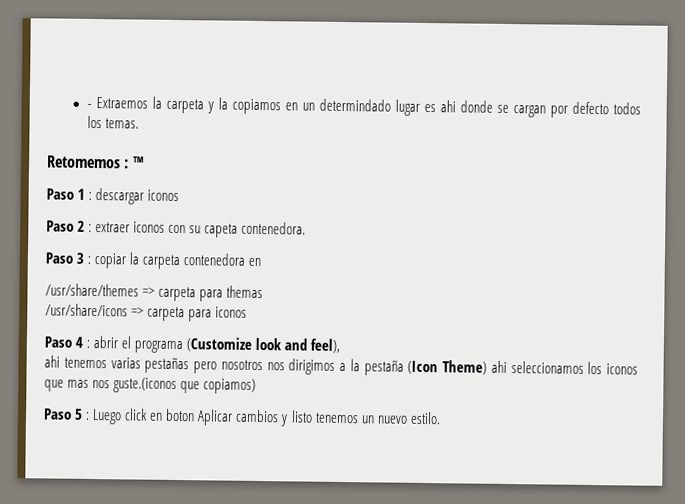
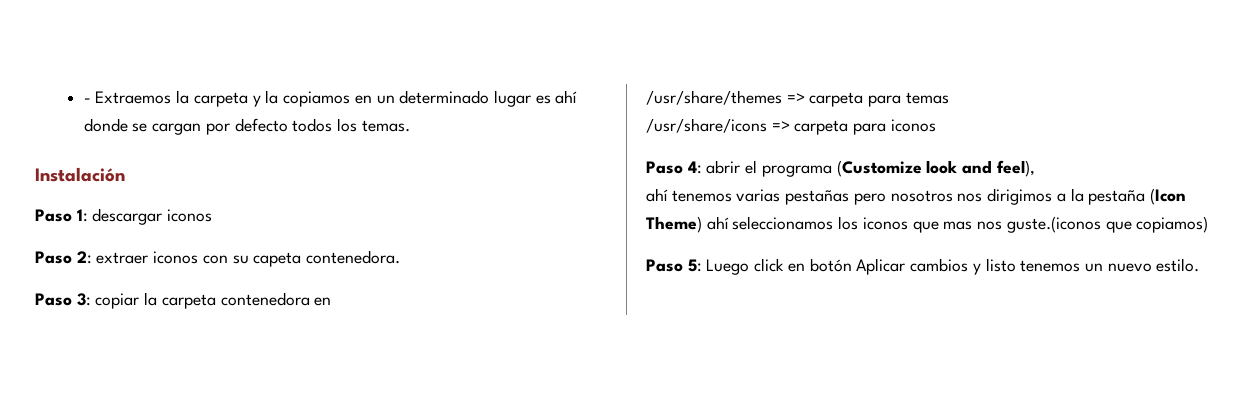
- - Extraemos la carpeta y la copiamos en un determindado lugar es ahi donde se cargan por defecto todos los temas.
+ - Extraemos la carpeta y la copiamos en un determinado lugar es ahí donde se cargan por defecto todos los temas.
- Retomemos : ™
- Paso 1 : descargar iconos
+ Instalación
+ Paso 1: descargar iconos
- Paso 2 : extraer iconos con su capeta contenedora.
+ Paso 2: extraer iconos con su capeta contenedora.
- Paso 3 : copiar la carpeta contenedora en
+ Paso 3: copiar la carpeta contenedora en
- /usr/share/themes => carpeta para themas
+ /usr/share/themes => carpeta para temas
- Paso 4 : abrir el programa (Customize look and feel),
+ Paso 4: abrir el programa (Customize look and feel),
- ahi tenemos varias pestañas pero nosotros nos dirigimos a la pestaña (Icon Theme) ahi seleccionamos los iconos que mas nos guste.(iconos que copiamos)
+ ahí tenemos varias pestañas pero nosotros nos dirigimos a la pestaña (Icon Theme) ahí seleccionamos los iconos que mas nos guste.(iconos que copiamos)
- Paso 5 : Luego click en boton Aplicar cambios y listo tenemos un nuevo estilo.
+ Paso 5: Luego click en botón Aplicar cambios y listo tenemos un nuevo estilo.

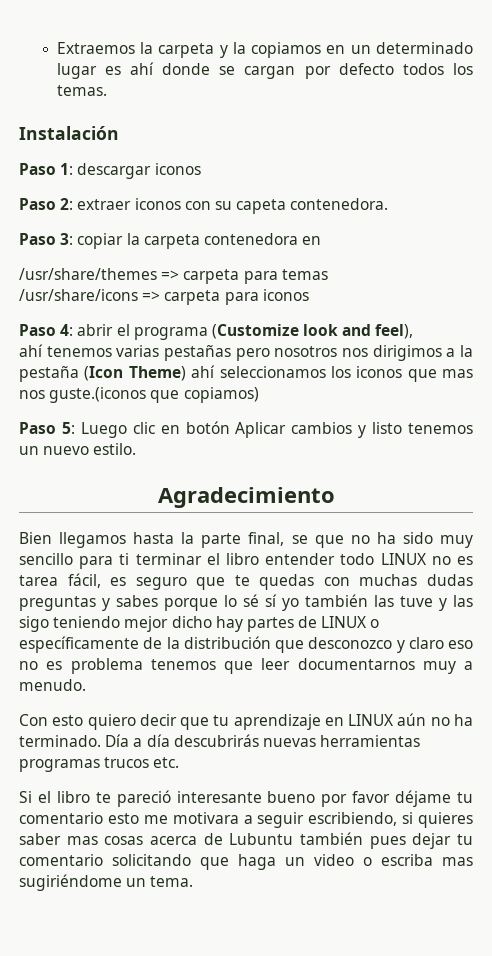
- - Extraemos la carpeta y la copiamos en un determinado lugar es ahí donde se cargan por defecto todos los temas.
+ Extraemos la carpeta y la copiamos en un determinado lugar es ahí donde se cargan por defecto todos los temas.
- Paso 5: Luego click en botón Aplicar cambios y listo tenemos un nuevo estilo.
+ Paso 5: Luego clic en botón Aplicar cambios y listo tenemos un nuevo estilo.
+ Agradecimiento
+ Bien llegamos hasta la parte final, se que no ha sido muy sencillo para ti terminar el libro entender todo LINUX no es tarea fácil, es seguro que te quedas con muchas dudas preguntas y sabes porque lo sé sí yo también las tuve y las sigo teniendo mejor dicho hay partes de LINUX o específicamente de la distribución que desconozco y claro eso no es problema tenemos que leer documentarnos muy a menudo.
+ Con esto quiero decir que tu aprendizaje en LINUX aún no ha terminado. Día a día descubrirás nuevas herramientas programas trucos etc.
+ Si el libro te pareció interesante bueno por favor déjame tu comentario esto me motivara a seguir escribiendo, si quieres saber mas cosas acerca de Lubuntu también pues dejar tu comentario solicitando que haga un video o escriba mas sugiriéndome un tema.

